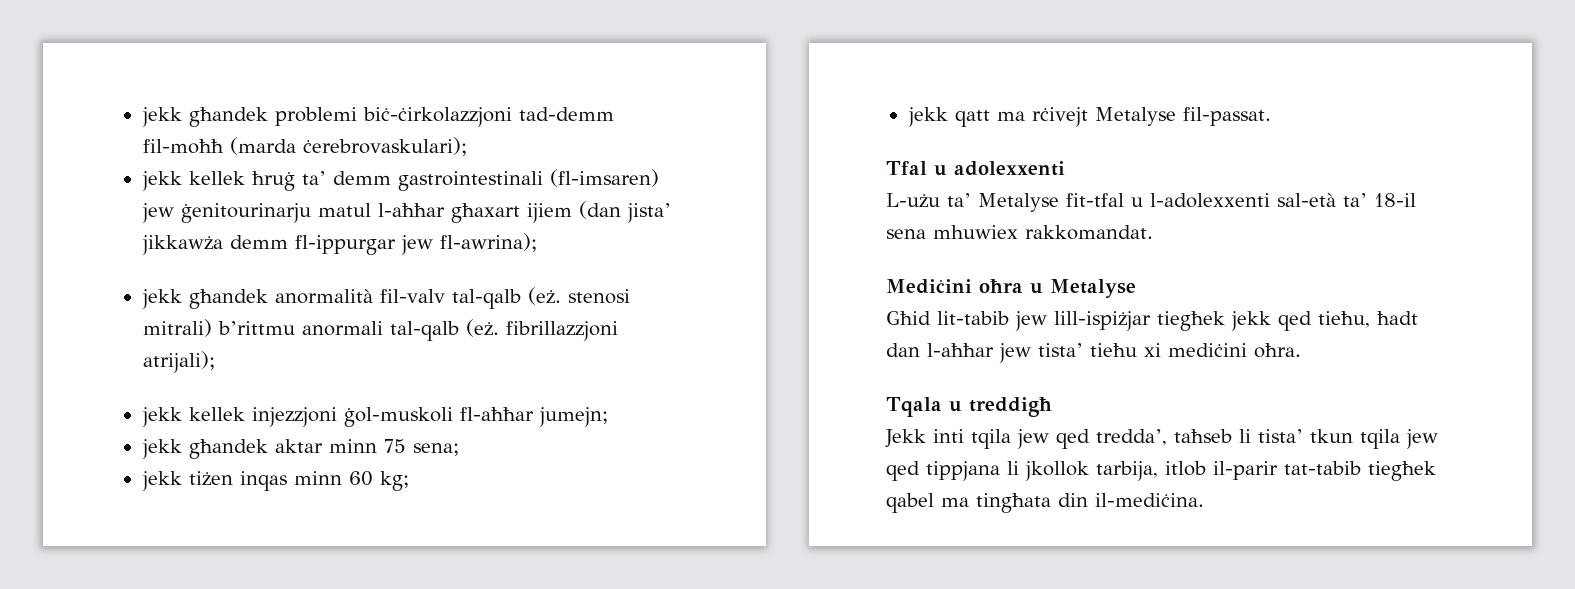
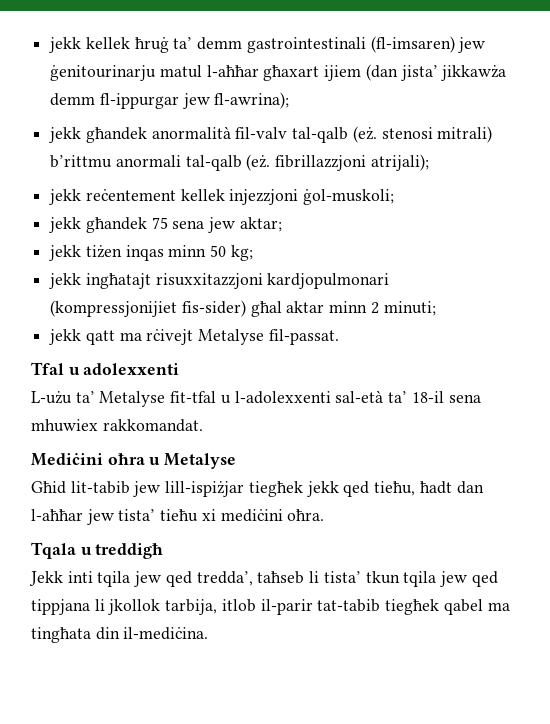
- jekk għandek problemi biċ-ċirkolazzjoni tad-demm fil-moħħ (marda ċerebrovaskulari);
- jekk kellek injezzjoni ġol-muskoli fl-aħħar jumejn;
- jekk għandek aktar minn 75 sena;
+ jekk reċentement kellek injezzjoni ġol-muskoli;
+ jekk għandek 75 sena jew aktar;
- jekk tiżen inqas minn 60 kg;
+ jekk tiżen inqas minn 50 kg;
+ jekk ingħatajt risuxxitazzjoni kardjopulmonari (kompressjonijiet fis-sider) għal aktar minn 2 minuti;

